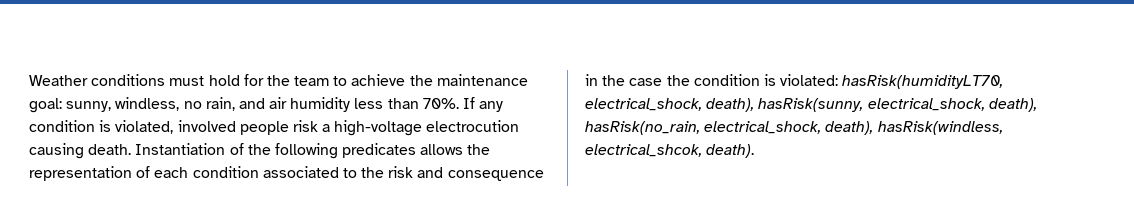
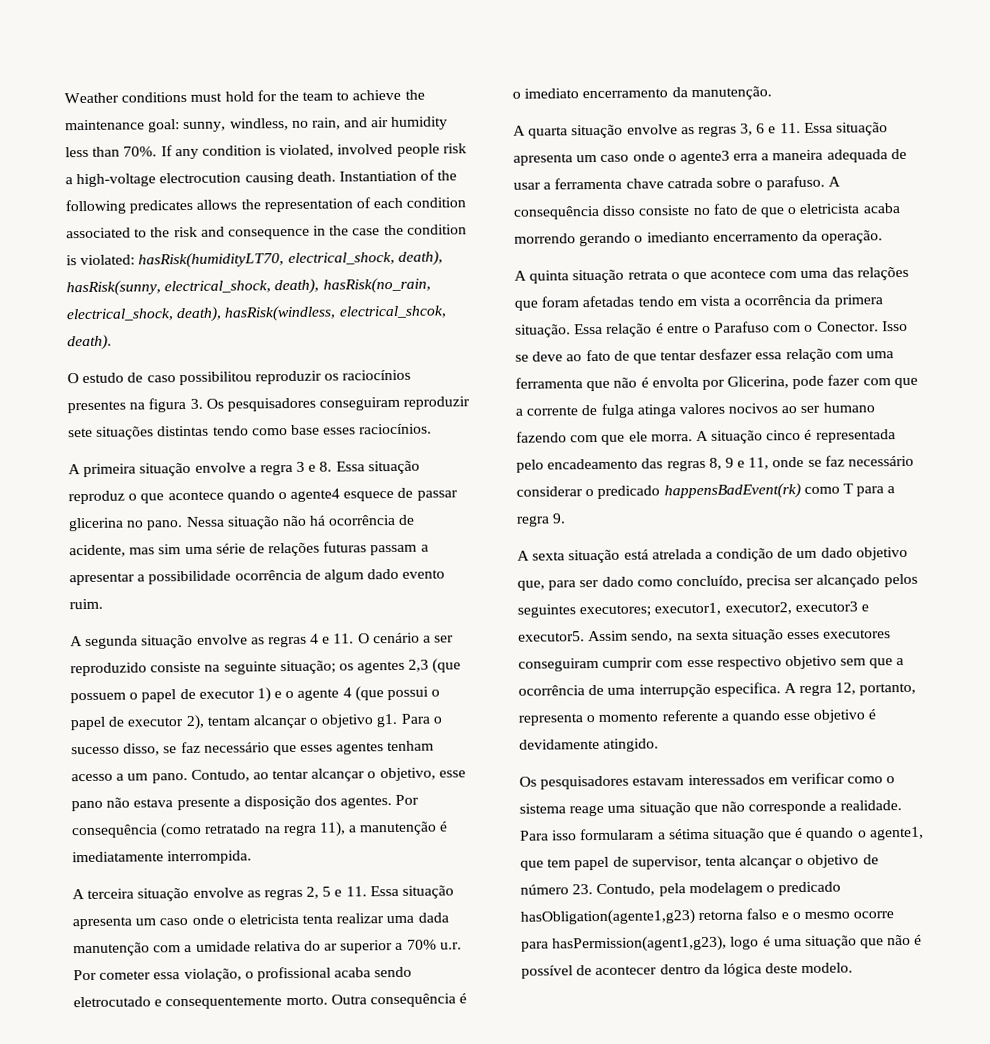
+ O estudo de caso possibilitou reproduzir os raciocínios presentes na figura 3. Os pesquisadores conseguiram reproduzir sete situações distintas tendo como base esses raciocínios.
+ A primeira situação envolve a regra 3 e 8. Essa situação reproduz o que acontece quando o agente4 esquece de passar glicerina no pano. Nessa situação não há ocorrência de acidente, mas sim uma série de relações futuras passam a apresentar a possibilidade ocorrência de algum dado evento ruim.
+ A segunda situação envolve as regras 4 e 11. O cenário a ser reproduzido consiste na seguinte situação; os agentes 2,3 (que possuem o papel de executor 1) e o agente 4 (que possui o papel de executor 2), tentam alcançar o objetivo g1. Para o sucesso disso, se faz necessário que esses agentes tenham acesso a um pano. Contudo, ao tentar alcançar o objetivo, esse pano não estava presente a disposição dos agentes. Por consequência (como retratado na regra 11), a manutenção é imediatamente interrompida.
+ A terceira situação envolve as regras 2, 5 e 11. Essa situação apresenta um caso onde o eletricista tenta realizar uma dada manutenção com a umidade relativa do ar superior a 70% u.r. Por cometer essa violação, o profissional acaba sendo eletrocutado e consequentemente morto. Outra consequência é o imediato encerramento da manutenção.
+ A quarta situação envolve as regras 3, 6 e 11. Essa situação apresenta um caso onde o agente3 erra a maneira adequada de usar a ferramenta chave catrada sobre o parafuso. A consequência disso consiste no fato de que o eletricista acaba morrendo gerando o imedianto encerramento da operação.
+ A quinta situação retrata o que acontece com uma das relações que foram afetadas tendo em vista a ocorrência da primera situação. Essa relação é entre o Parafuso com o Conector. Isso se deve ao fato de que tentar desfazer essa relação com uma ferramenta que não é envolta por Glicerina, pode fazer com que a corrente de fulga atinga valores nocivos ao ser humano fazendo com que ele morra. A situação cinco é representada pelo encadeamento das regras 8, 9 e 11, onde se faz necessário considerar o predicado happensBadEvent(rk) como T para a regra 9.
+ A sexta situação está atrelada a condição de um dado objetivo que, para ser dado como concluído, precisa ser alcançado pelos seguintes executores; executor1, executor2, executor3 e executor5. Assim sendo, na sexta situação esses executores conseguiram cumprir com esse respectivo objetivo sem que a ocorrência de uma interrupção especifica. A regra 12, portanto, representa o momento referente a quando esse objetivo é devidamente atingido.
+ Os pesquisadores estavam interessados em verificar como o sistema reage uma situação que não corresponde a realidade. Para isso formularam a sétima situação que é quando o agente1, que tem papel de supervisor, tenta alcançar o objetivo de número 23. Contudo, pela modelagem o predicado hasObligation(agente1,g23) retorna falso e o mesmo ocorre para hasPermission(agent1,g23), logo é uma situação que não é possível de acontecer dentro da lógica deste modelo.

